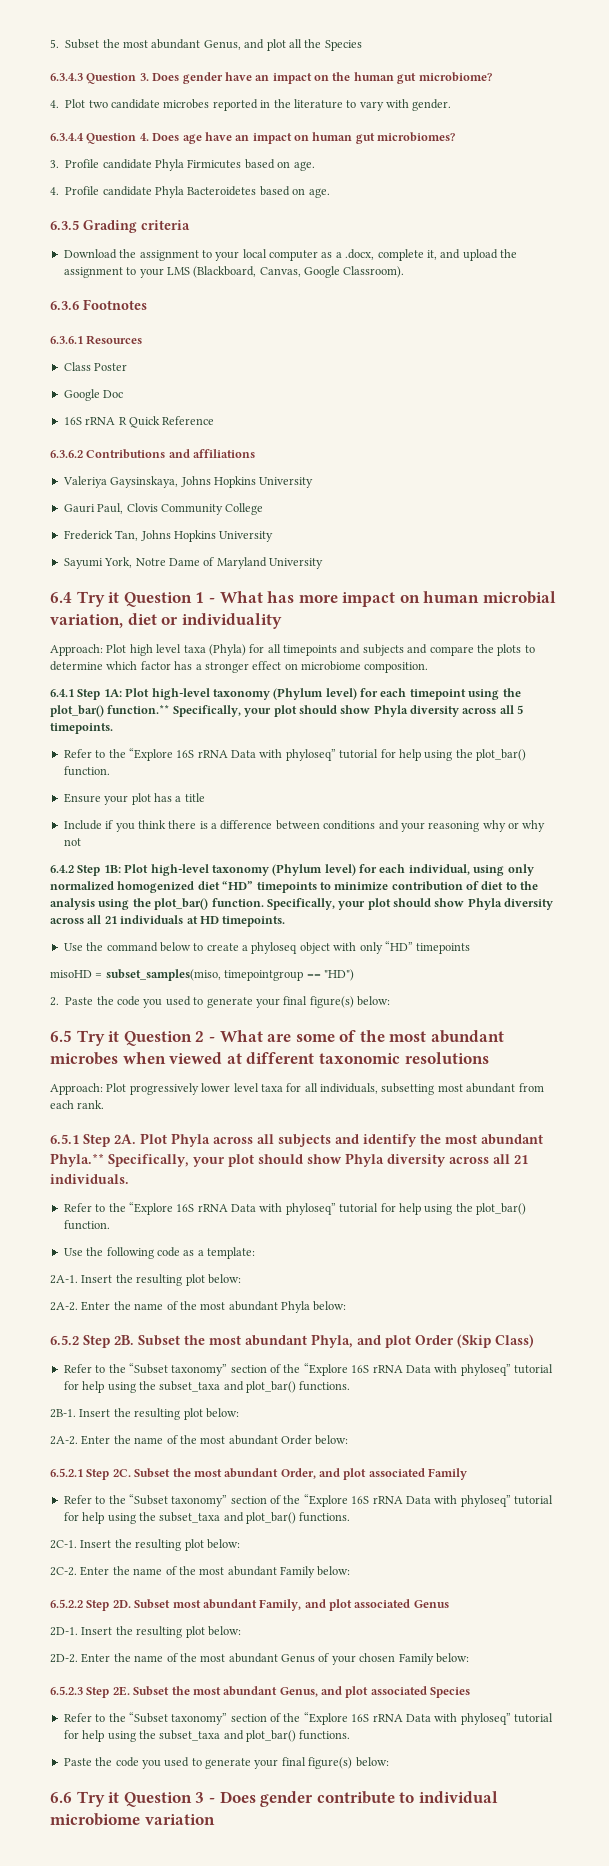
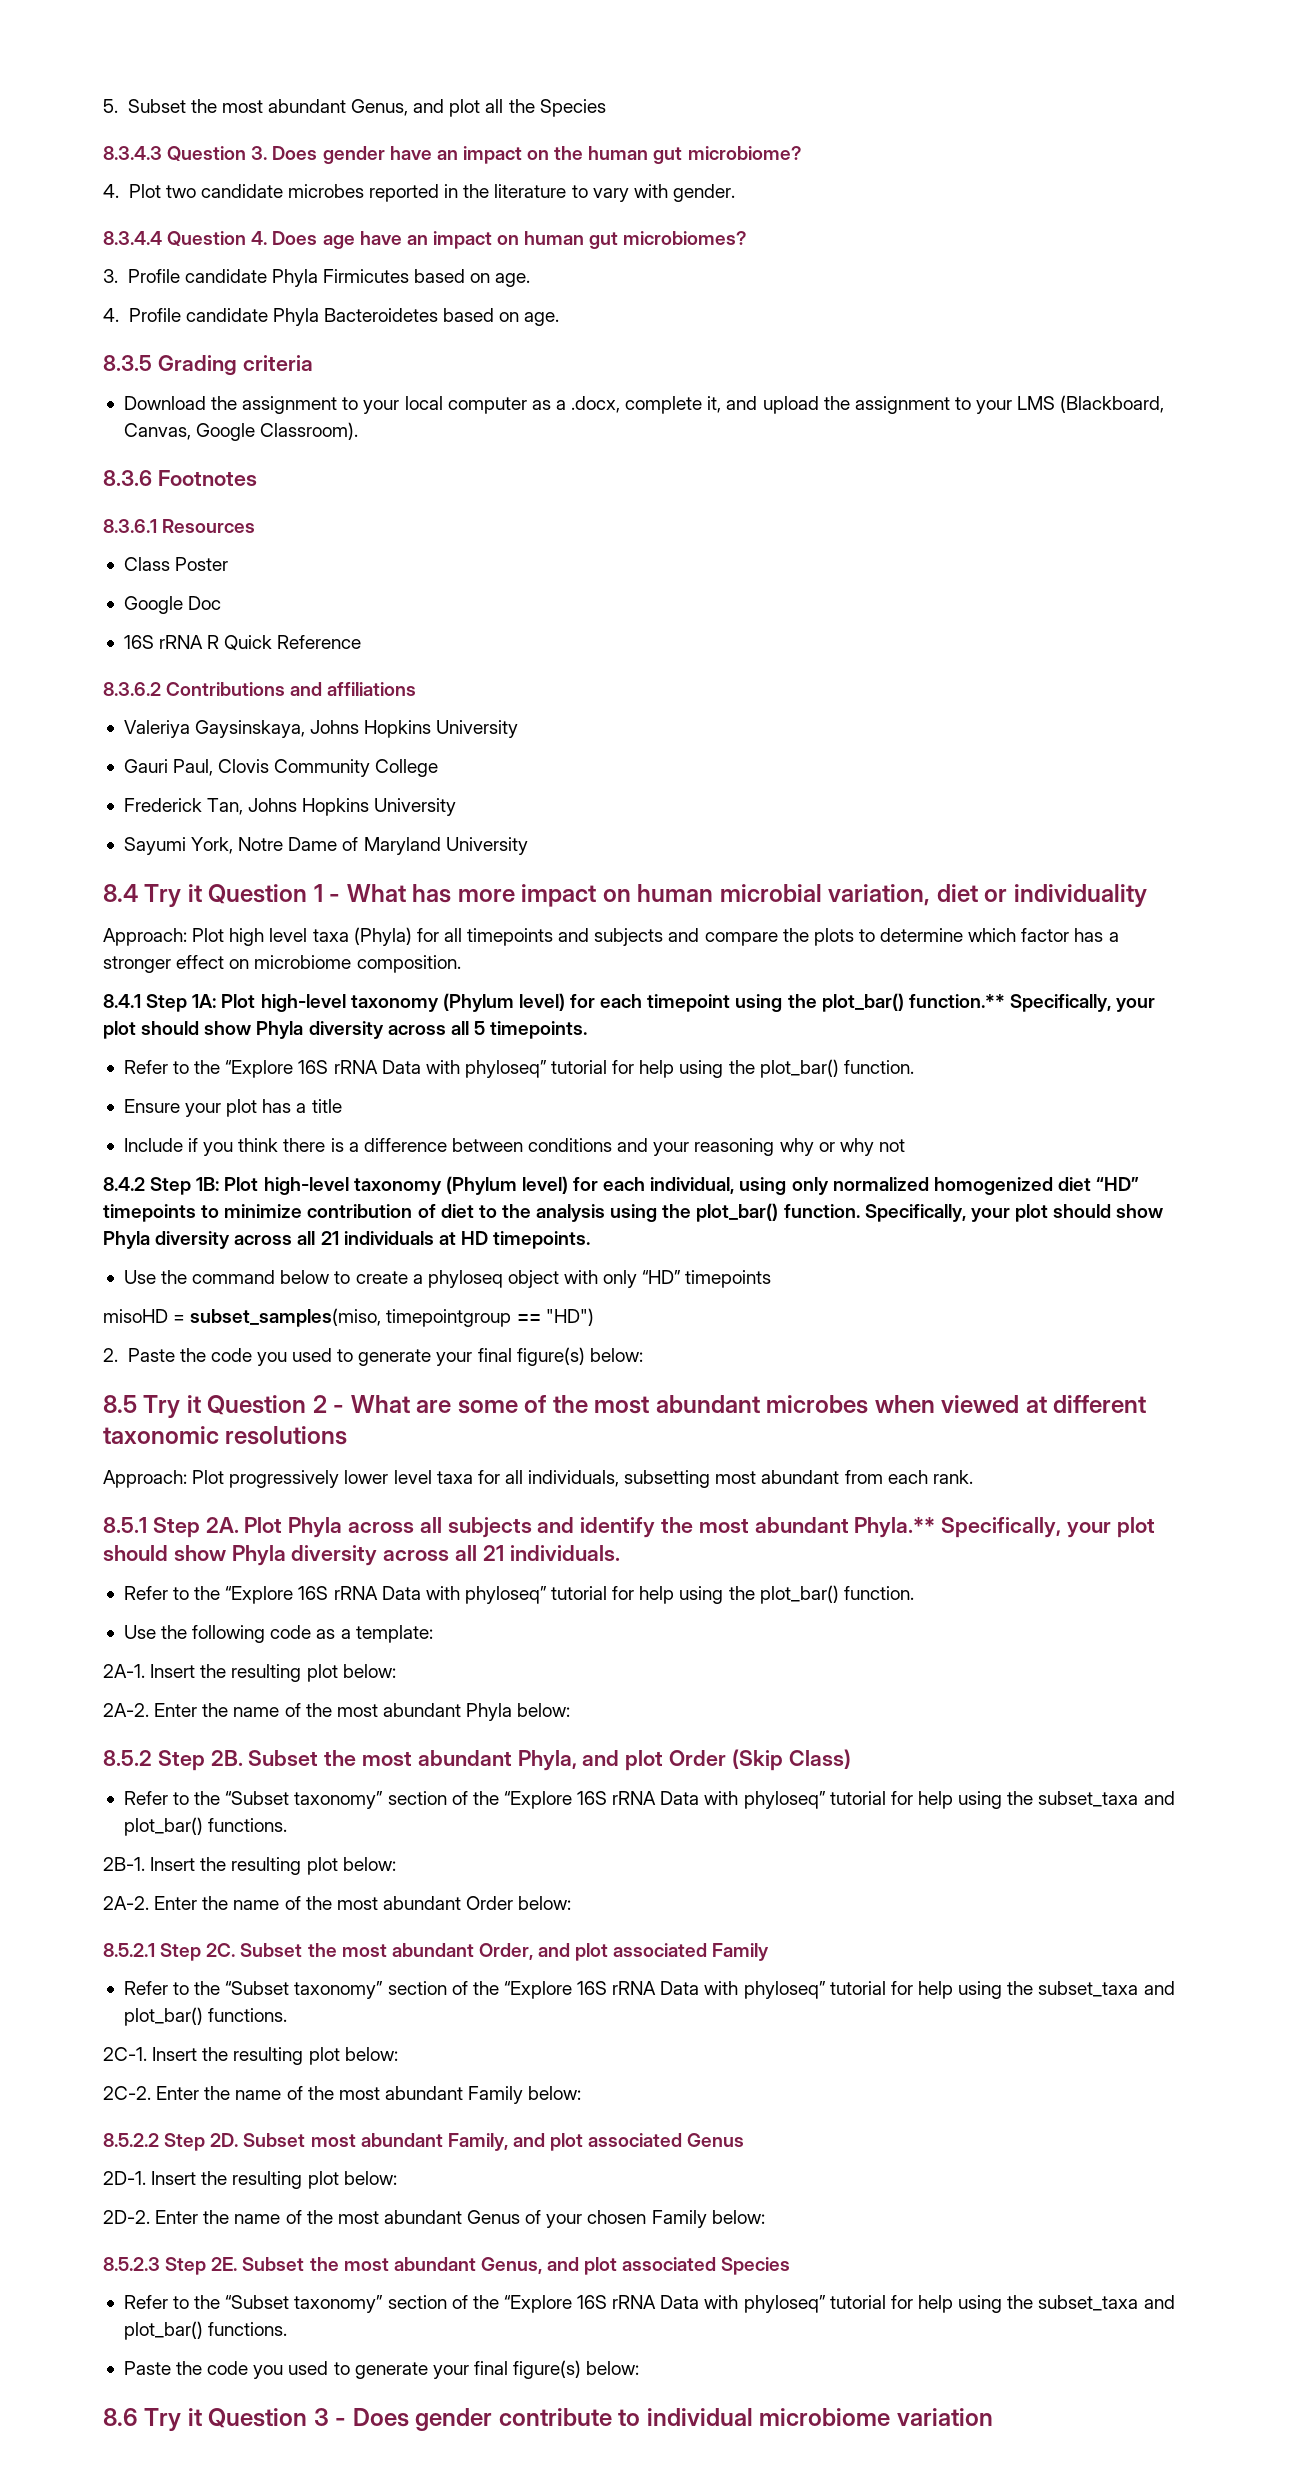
- 6.3.4.3 Question 3. Does gender have an impact on the human gut microbiome?
+ 8.3.4.3 Question 3. Does gender have an impact on the human gut microbiome?
- 6.3.4.4 Question 4. Does age have an impact on human gut microbiomes?
+ 8.3.4.4 Question 4. Does age have an impact on human gut microbiomes?
- 6.3.5 Grading criteria
+ 8.3.5 Grading criteria
- 6.3.6 Footnotes
+ 8.3.6 Footnotes
- 6.3.6.1 Resources
+ 8.3.6.1 Resources
- 6.3.6.2 Contributions and affiliations
+ 8.3.6.2 Contributions and affiliations
- 6.4 Try it Question 1 - What has more impact on human microbial variation, diet or individuality
+ 8.4 Try it Question 1 - What has more impact on human microbial variation, diet or individuality
- 6.4.1 Step 1A: Plot high-level taxonomy (Phylum level) for each timepoint using the plot_bar() function.** Specifically, your plot should show Phyla diversity across all 5 timepoints.
+ 8.4.1 Step 1A: Plot high-level taxonomy (Phylum level) for each timepoint using the plot_bar() function.** Specifically, your plot should show Phyla diversity across all 5 timepoints.
- 6.4.2 Step 1B: Plot high-level taxonomy (Phylum level) for each individual, using only normalized homogenized diet “HD” timepoints to minimize contribution of diet to the analysis using the plot_bar() function.
+ 8.4.2 Step 1B: Plot high-level taxonomy (Phylum level) for each individual, using only normalized homogenized diet “HD” timepoints to minimize contribution of diet to the analysis using the plot_bar() function.
- 6.5 Try it Question 2 - What are some of the most abundant microbes when viewed at different taxonomic resolutions
+ 8.5 Try it Question 2 - What are some of the most abundant microbes when viewed at different taxonomic resolutions
- 6.5.1 Step 2A.
+ 8.5.1 Step 2A.
- 6.5.2 Step 2B.
+ 8.5.2 Step 2B.
- 6.5.2.1 Step 2C.
+ 8.5.2.1 Step 2C.
- 6.5.2.2 Step 2D.
+ 8.5.2.2 Step 2D.
- 6.5.2.3 Step 2E.
+ 8.5.2.3 Step 2E.
- 6.6 Try it Question 3 - Does gender contribute to individual microbiome variation
+ 8.6 Try it Question 3 - Does gender contribute to individual microbiome variation

